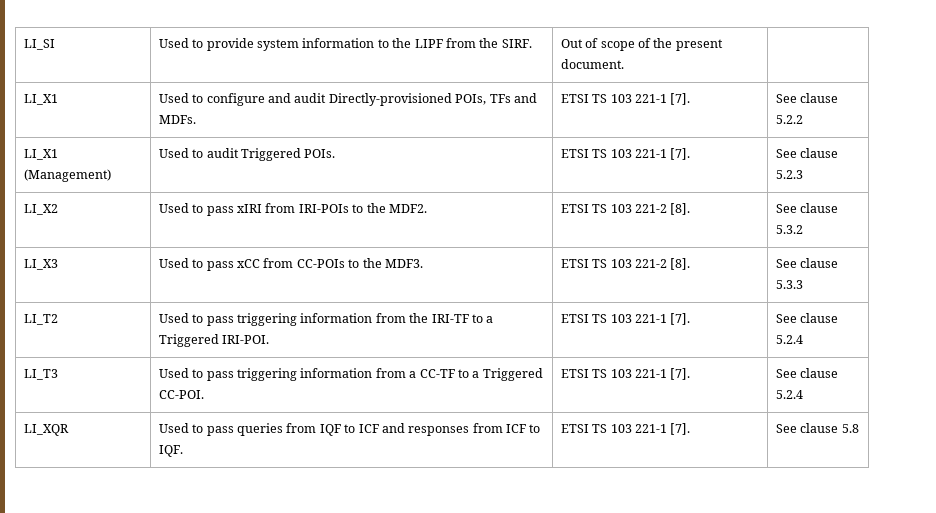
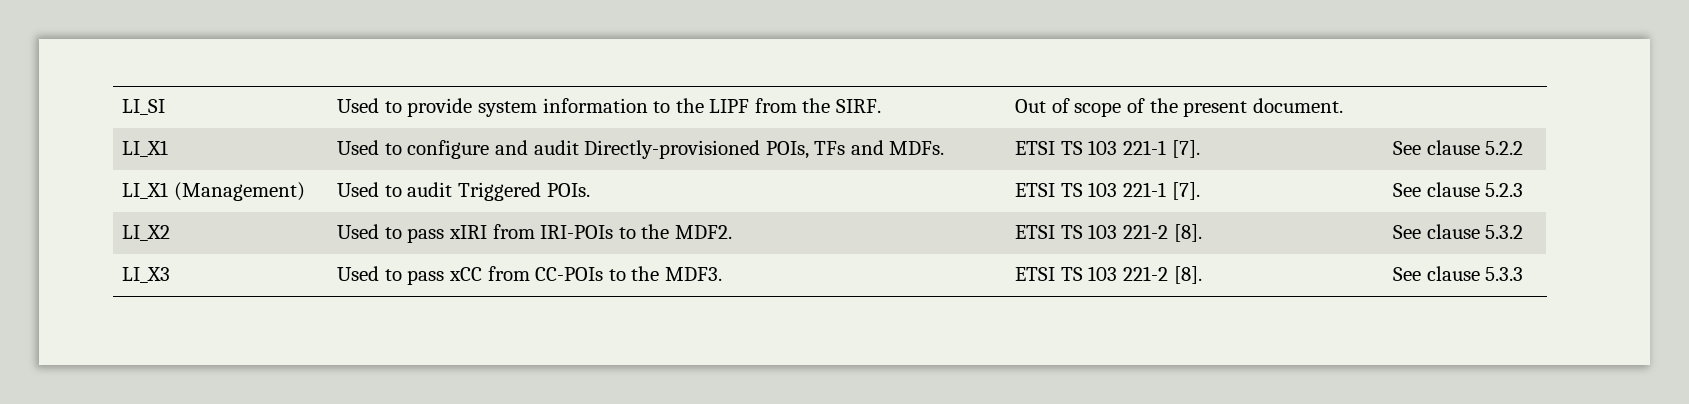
- LI_T2 | Used to pass triggering information from the IRI-TF to a Triggered IRI-POI. | ETSI TS 103 221-1 [7]. | See clause 5.2.4
- LI_T3 | Used to pass triggering information from a CC-TF to a Triggered CC-POI. | ETSI TS 103 221-1 [7]. | See clause 5.2.4
- LI_XQR | Used to pass queries from IQF to ICF and responses from ICF to IQF. | ETSI TS 103 221-1 [7]. | See clause 5.8

